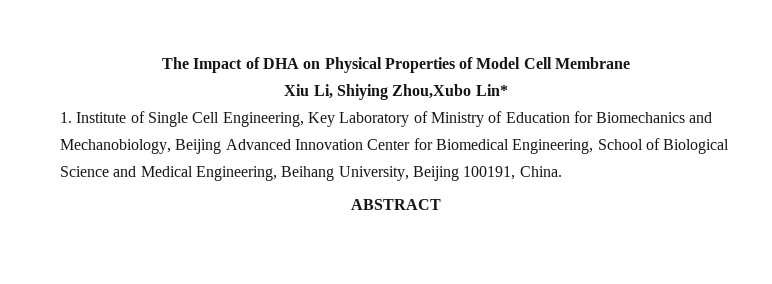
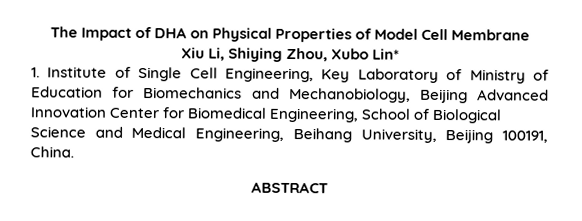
- Xiu Li, Shiying Zhou,Xubo Lin*
+ Xiu Li, Shiying Zhou, Xubo Lin*

